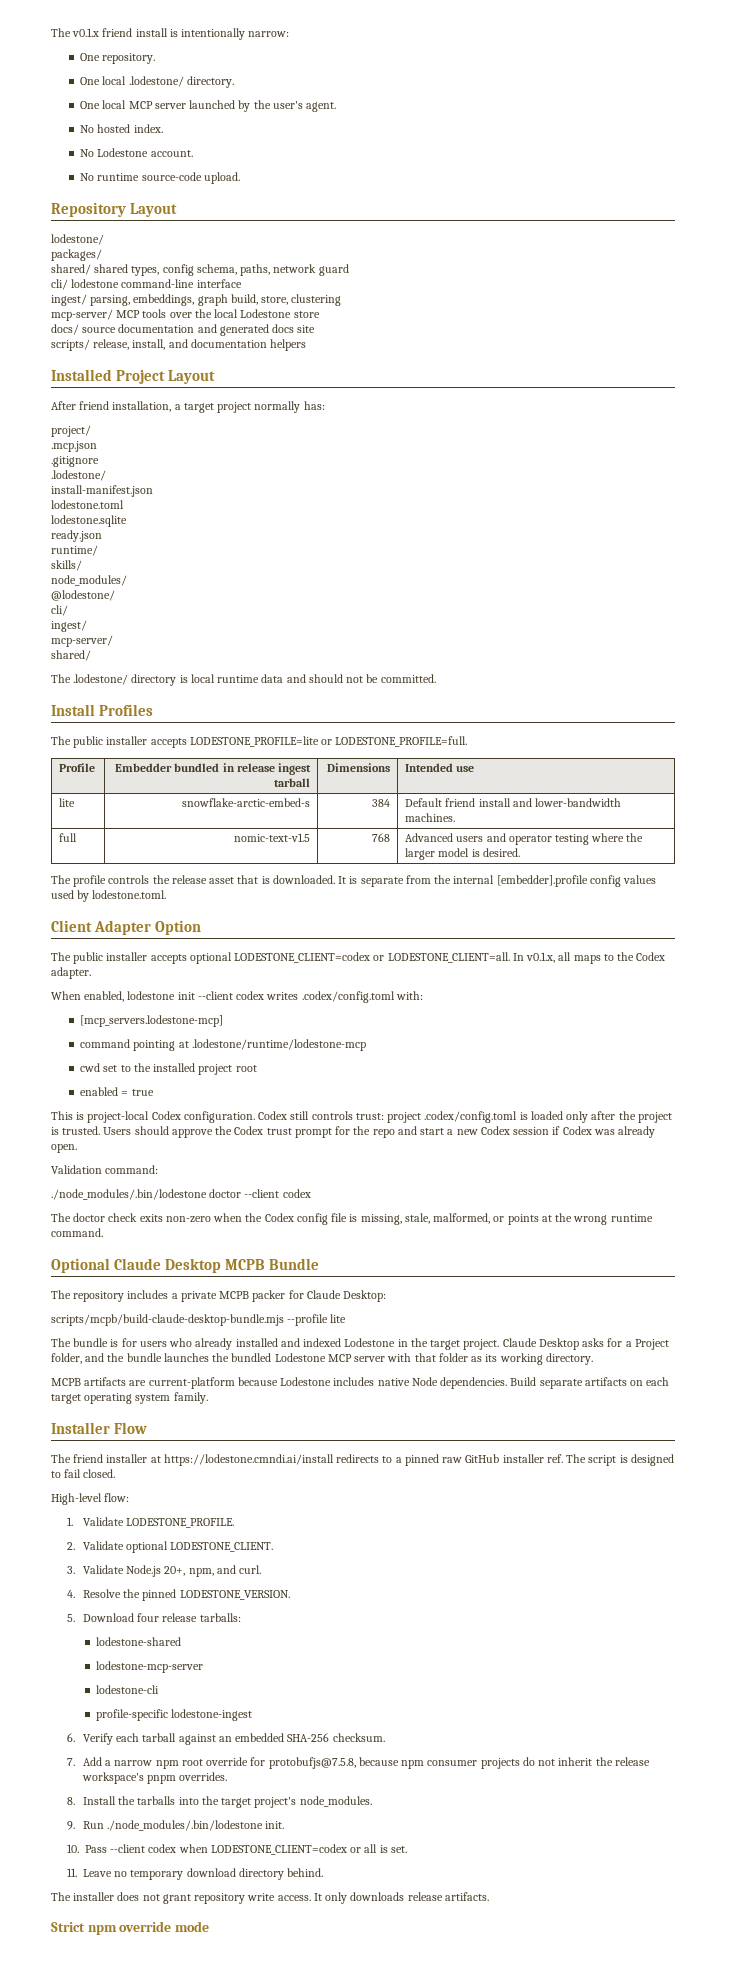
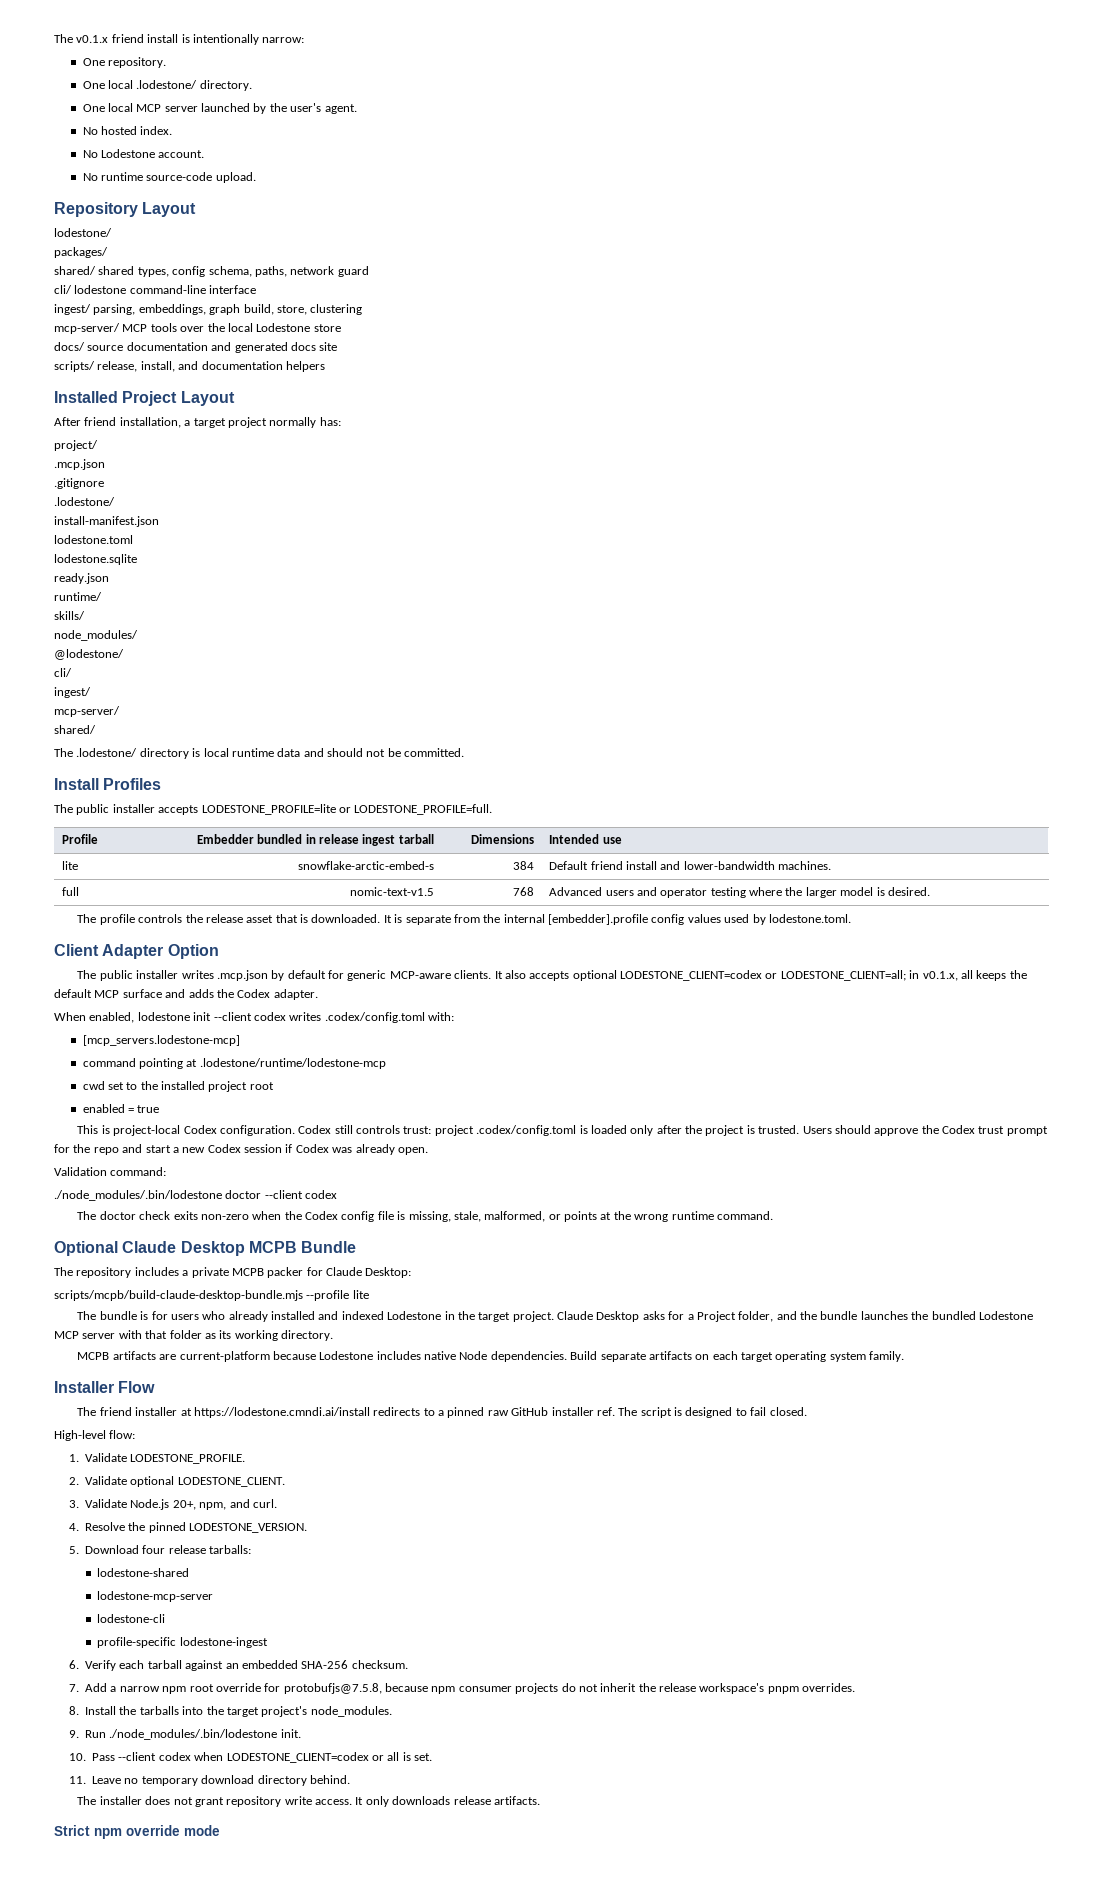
- The public installer accepts optional LODESTONE_CLIENT=codex or LODESTONE_CLIENT=all. In v0.1.x, all maps to the Codex adapter.
+ The public installer writes .mcp.json by default for generic MCP-aware clients. It also accepts optional LODESTONE_CLIENT=codex or LODESTONE_CLIENT=all; in v0.1.x, all keeps the default MCP surface and adds the Codex adapter.

